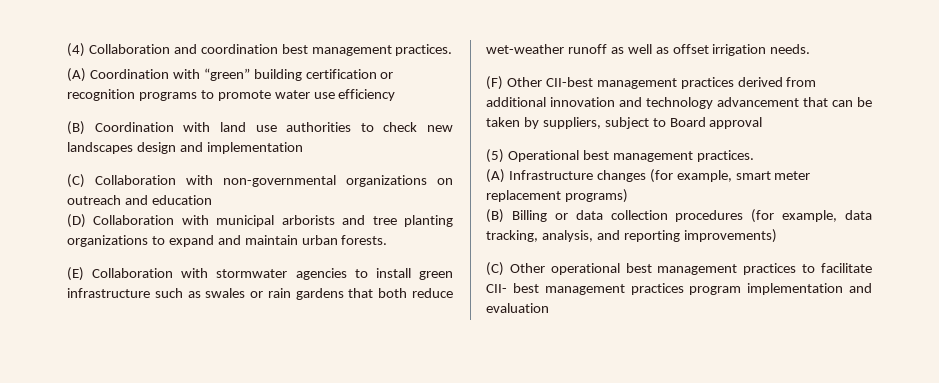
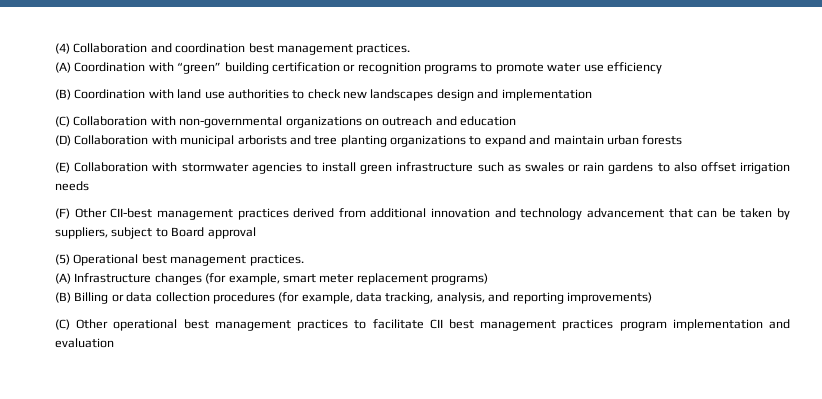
- (D) Collaboration with municipal arborists and tree planting organizations to expand and maintain urban forests.
+ (D) Collaboration with municipal arborists and tree planting organizations to expand and maintain urban forests
- (E) Collaboration with stormwater agencies to install green infrastructure such as swales or rain gardens that both reduce wet-weather runoff as well as offset irrigation needs.
+ (E) Collaboration with stormwater agencies to install green infrastructure such as swales or rain gardens to also offset irrigation needs
- (C) Other operational best management practices to facilitate CII- best management practices program implementation and evaluation
+ (C) Other operational best management practices to facilitate CII best management practices program implementation and evaluation

